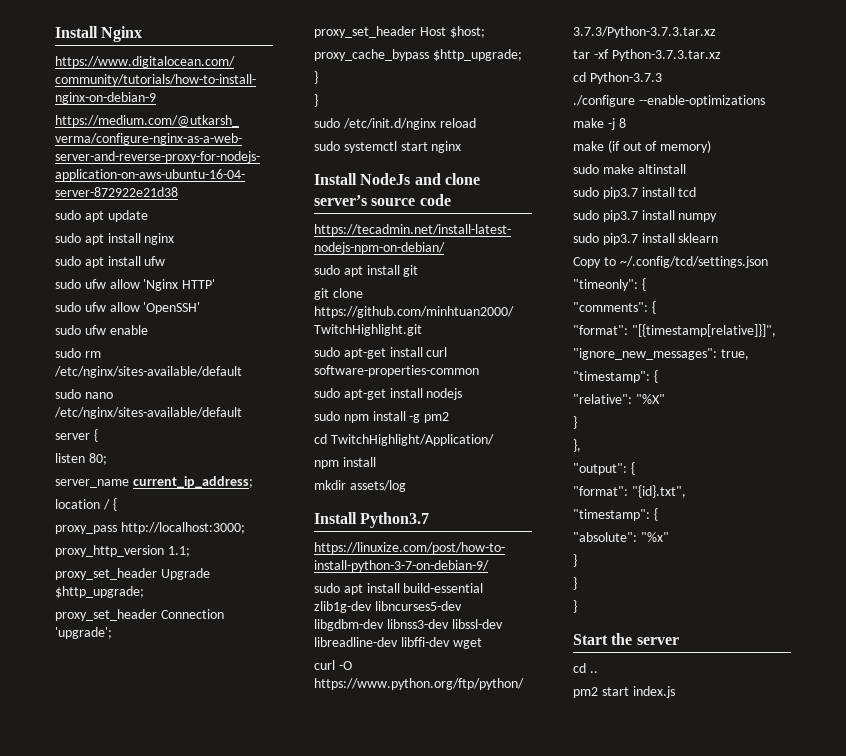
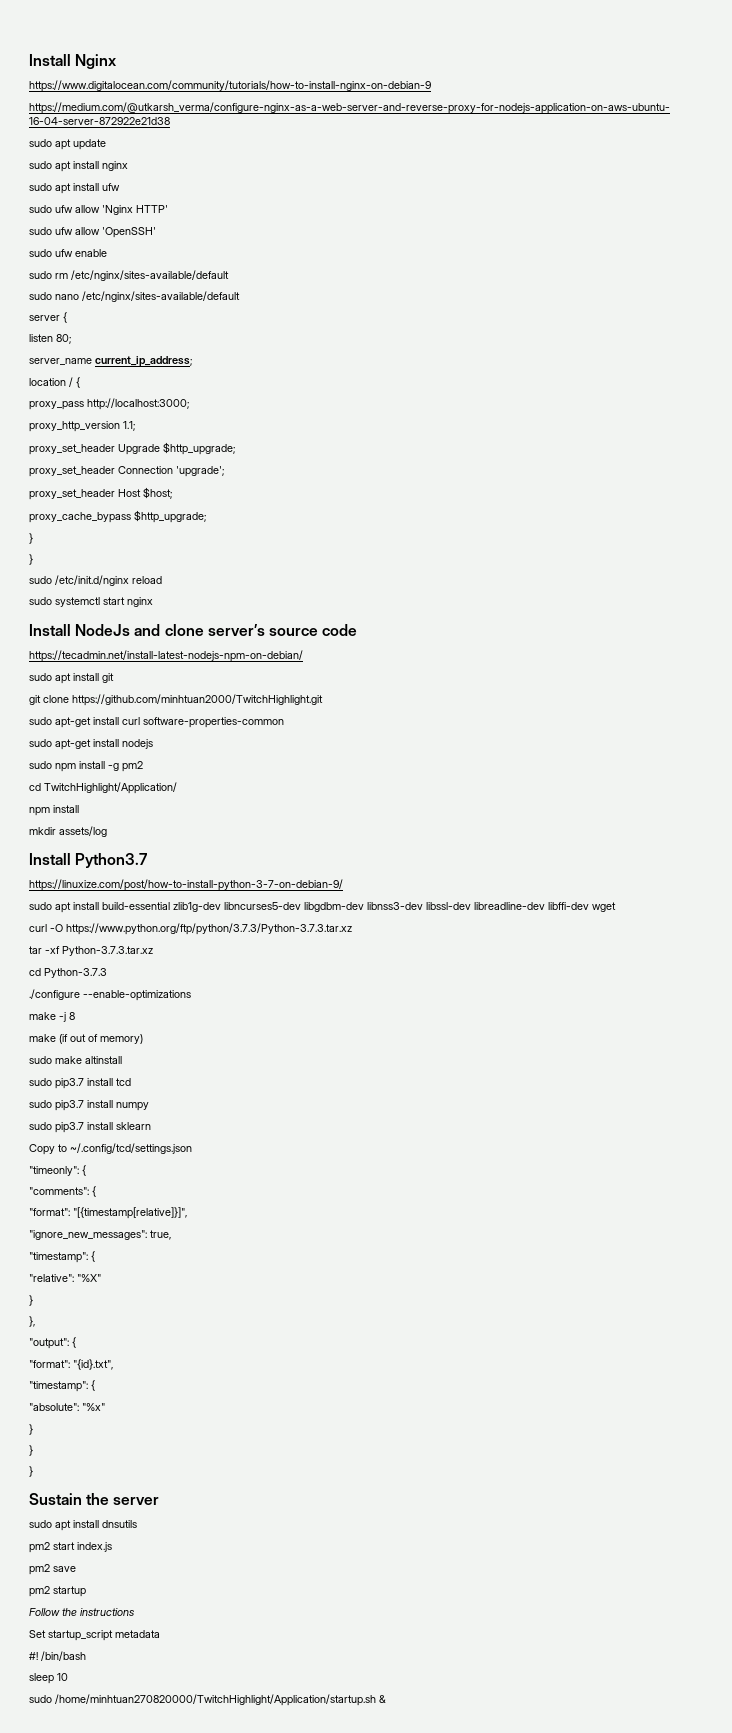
- Start the server
+ Sustain the server
- cd ..
+ sudo apt install dnsutils
+ pm2 save
+ pm2 startup
+ Follow the instructions
+ Set startup_script metadata
+ #! /bin/bash
+ sleep 10
+ sudo /home/minhtuan270820000/TwitchHighlight/Application/startup.sh &

